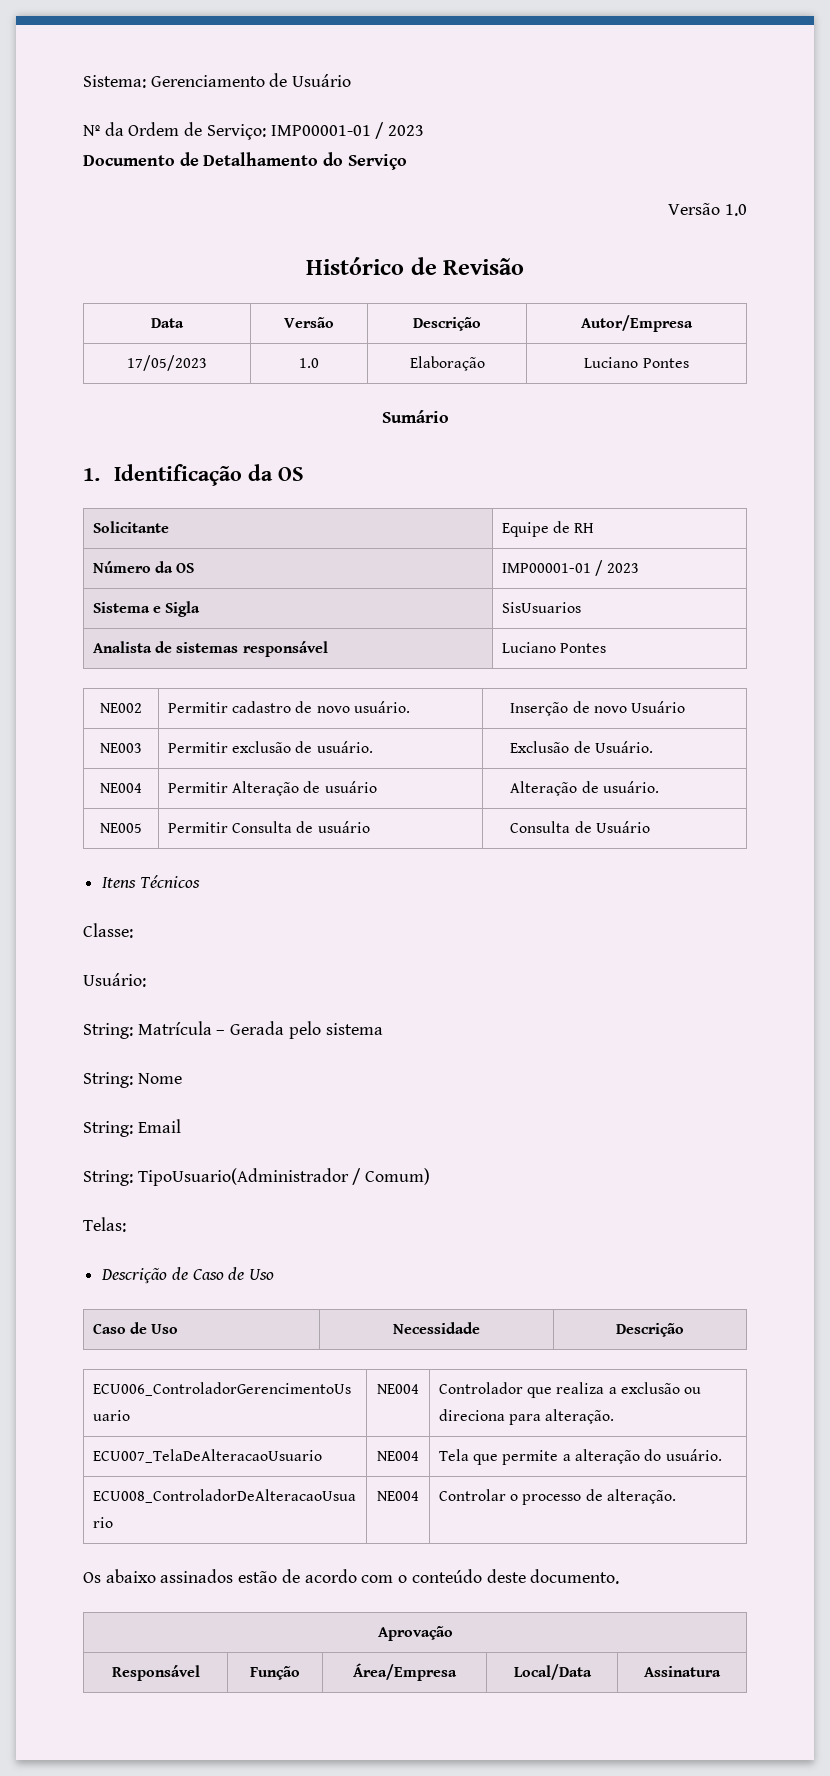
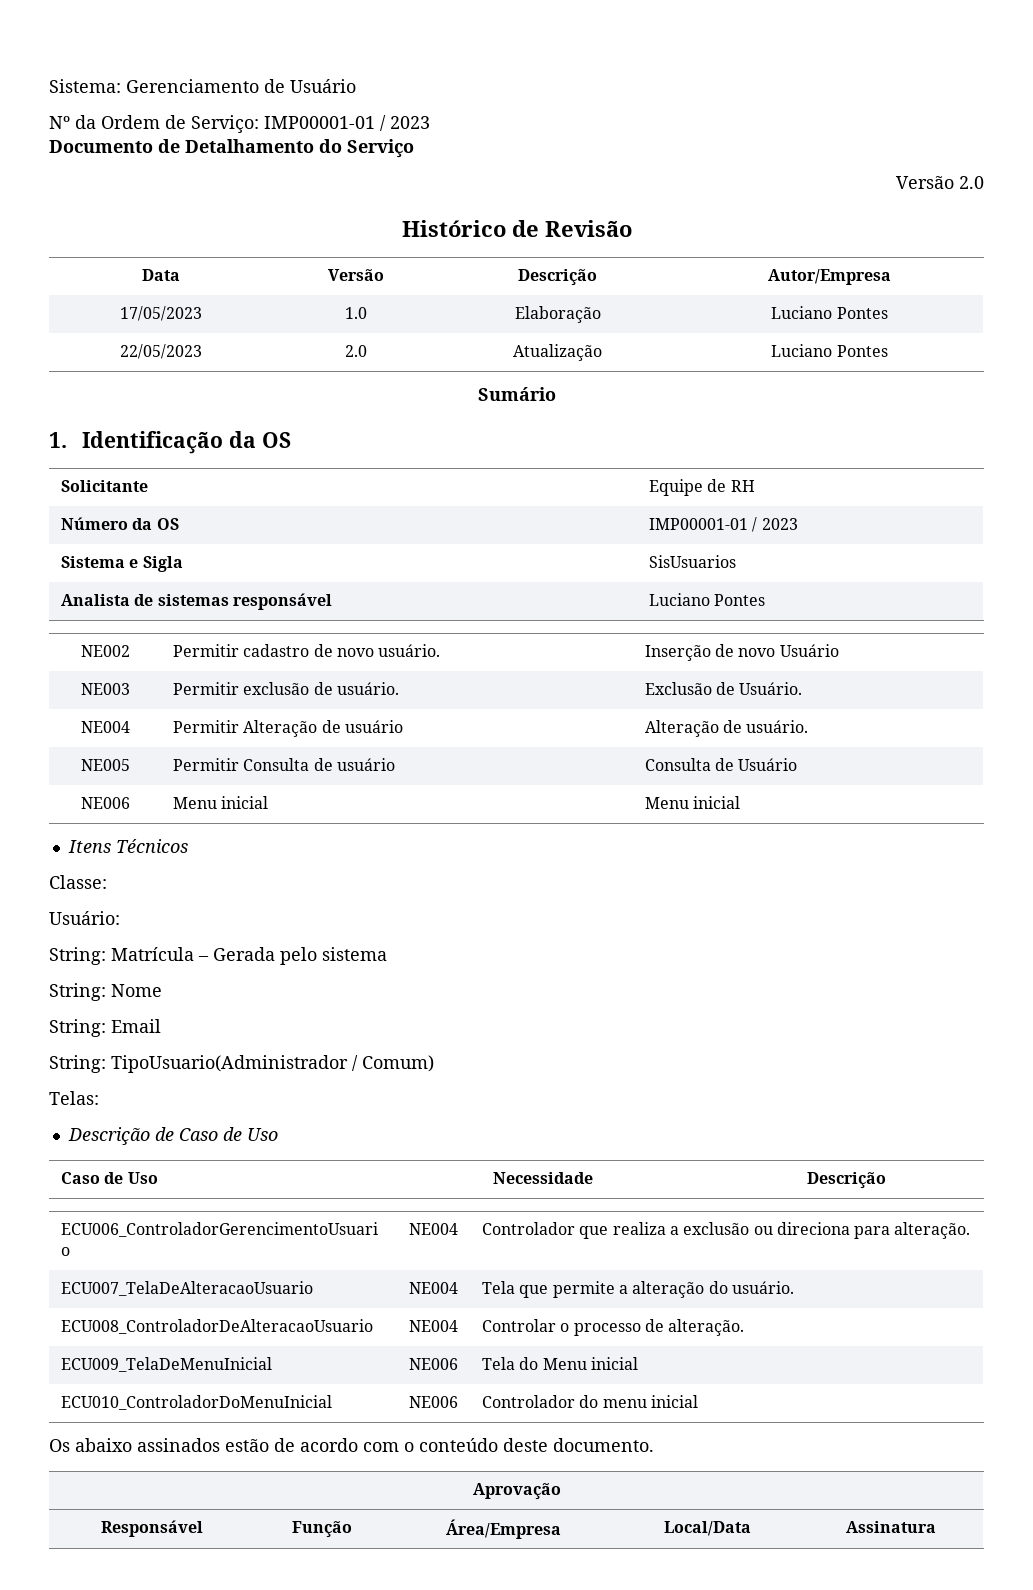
- Versão 1.0
+ Versão 2.0
+ 22/05/2023 | 2.0 | Atualização | Luciano Pontes
+ NE006 | Menu inicial | Menu inicial
+ ECU009_TelaDeMenuInicial | NE006 | Tela do Menu inicial
+ ECU010_ControladorDoMenuInicial | NE006 | Controlador do menu inicial

